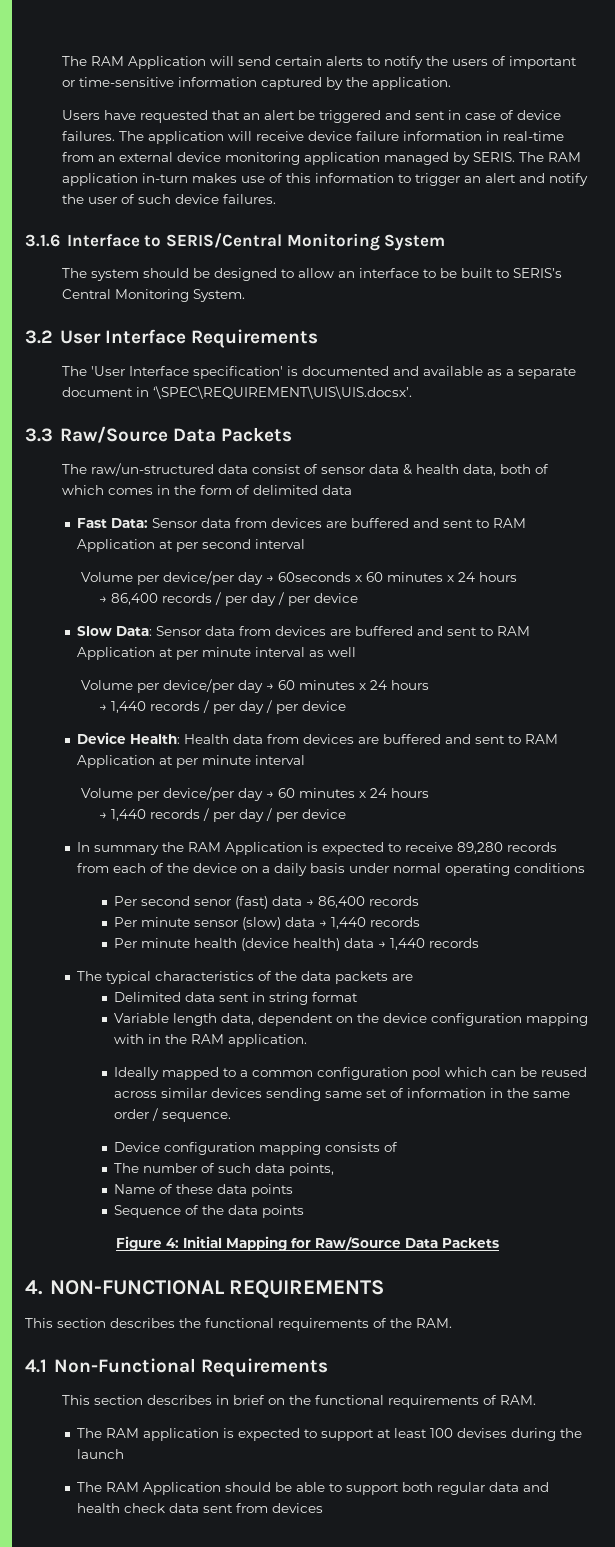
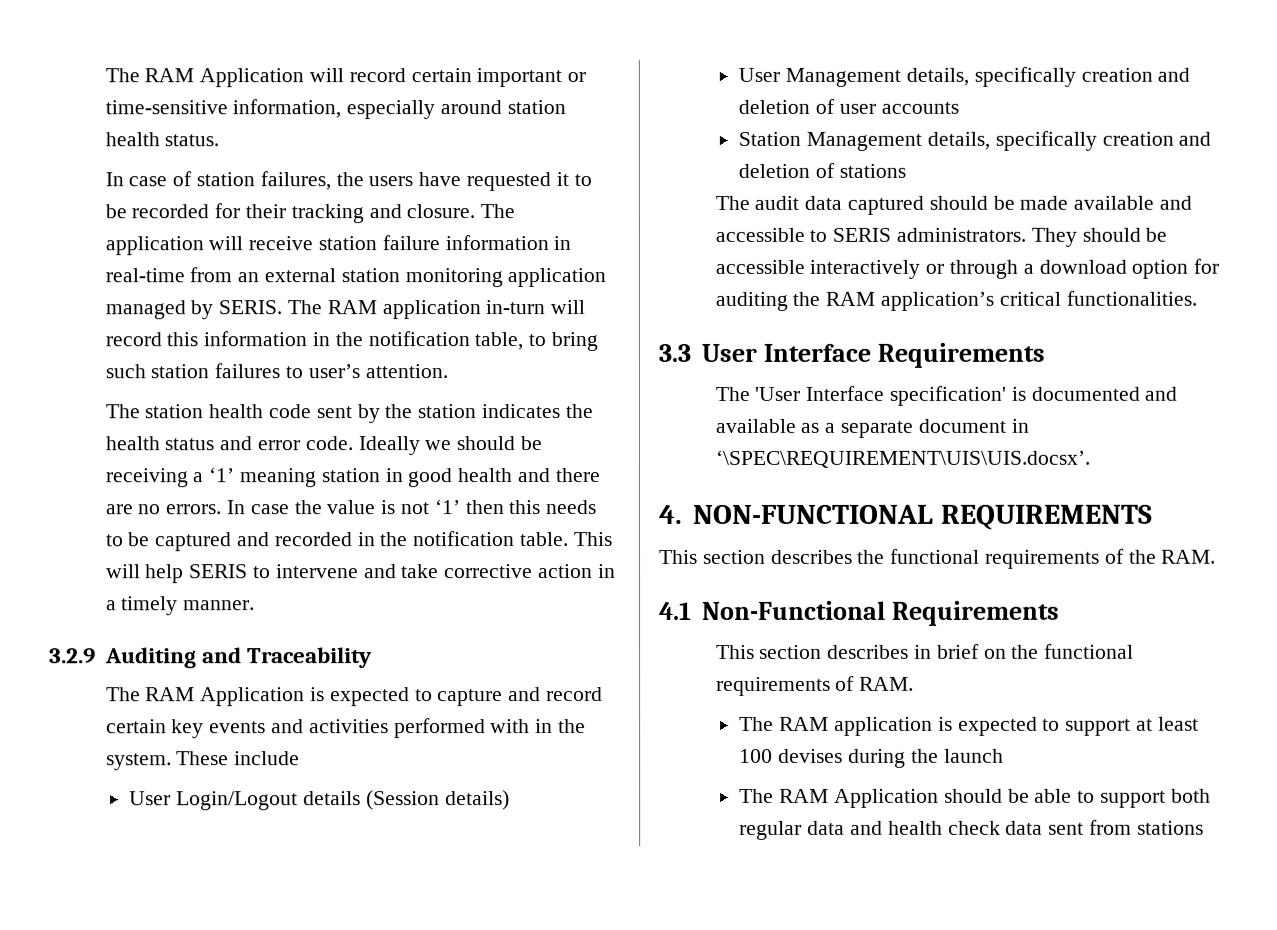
- The RAM Application will send certain alerts to notify the users of important or time-sensitive information captured by the application.
- Users have requested that an alert be triggered and sent in case of device failures.
+ The RAM Application will record certain important or time-sensitive information, especially around station health status.
+ In case of station failures, the users have requested it to be recorded for their tracking and closure.
- The application will receive device failure information in real-time from an external device monitoring application managed by SERIS.
+ The application will receive station failure information in real-time from an external station monitoring application managed by SERIS.
- The RAM application in-turn makes use of this information to trigger an alert and notify the user of such device failures.
- 3.1.6 Interface to SERIS/Central Monitoring System
- The system should be designed to allow an interface to be built to SERIS’s Central Monitoring System.
- 3.2 User Interface Requirements
+ The RAM application in-turn will record this information in the notification table, to bring such station failures to user’s attention.
+ The station health code sent by the station indicates the health status and error code. Ideally we should be receiving a ‘1’ meaning station in good health and there are no errors. In case the value is not ‘1’ then this needs to be captured and recorded in the notification table. This will help SERIS to intervene and take corrective action in a timely manner.
+ 3.2.9 Auditing and Traceability
+ The RAM Application is expected to capture and record certain key events and activities performed with in the system. These include
+ User Login/Logout details (Session details)
+ User Management details, specifically creation and deletion of user accounts
+ Station Management details, specifically creation and deletion of stations
+ The audit data captured should be made available and accessible to SERIS administrators. They should be accessible interactively or through a download option for auditing the RAM application’s critical functionalities.
+ 3.3 User Interface Requirements
- 3.3 Raw/Source Data Packets
- The raw/un-structured data consist of sensor data & health data, both of which comes in the form of delimited data
- Fast Data: Sensor data from devices are buffered and sent to RAM Application at per second interval
- Volume per device/per day → 60seconds x 60 minutes x 24 hours
- → 86,400 records / per day / per device
- Slow Data: Sensor data from devices are buffered and sent to RAM Application at per minute interval as well
- Volume per device/per day → 60 minutes x 24 hours
- → 1,440 records / per day / per device
- Device Health: Health data from devices are buffered and sent to RAM Application at per minute interval
- Volume per device/per day → 60 minutes x 24 hours
- → 1,440 records / per day / per device
- In summary the RAM Application is expected to receive 89,280 records from each of the device on a daily basis under normal operating conditions
- Per second senor (fast) data → 86,400 records
- Per minute sensor (slow) data → 1,440 records
- Per minute health (device health) data → 1,440 records
- The typical characteristics of the data packets are
- Delimited data sent in string format
- Variable length data, dependent on the device configuration mapping with in the RAM application.
- Ideally mapped to a common configuration pool which can be reused across similar devices sending same set of information in the same order / sequence.
- Device configuration mapping consists of
- The number of such data points,
- Name of these data points
- Sequence of the data points
- Figure 4: Initial Mapping for Raw/Source Data Packets
- The RAM Application should be able to support both regular data and health check data sent from devices
+ The RAM Application should be able to support both regular data and health check data sent from stations

